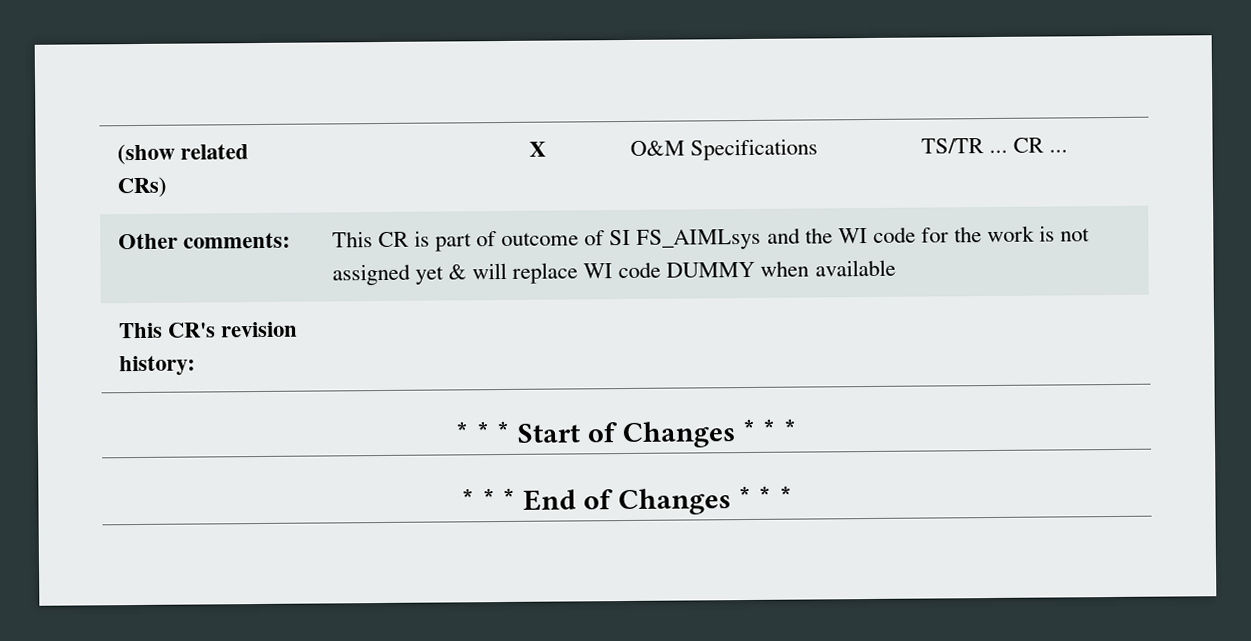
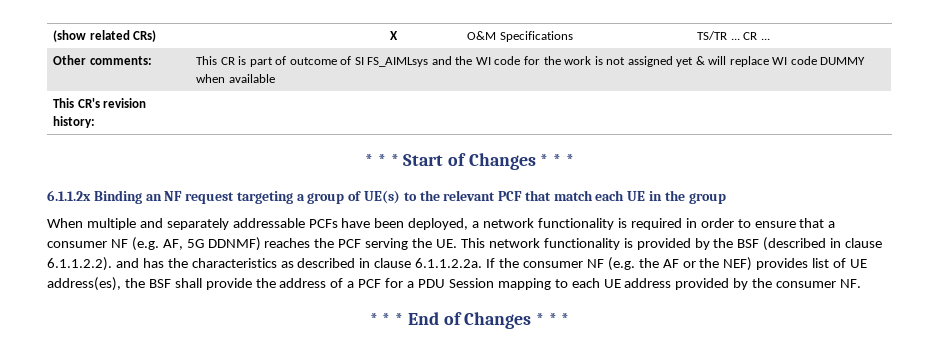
+ 6.1.1.2x Binding an NF request targeting a group of UE(s) to the relevant PCF that match each UE in the group
+ When multiple and separately addressable PCFs have been deployed, a network functionality is required in order to ensure that a consumer NF (e.g. AF, 5G DDNMF) reaches the PCF serving the UE. This network functionality is provided by the BSF (described in clause 6.1.1.2.2). and has the characteristics as described in clause 6.1.1.2.2a. If the consumer NF (e.g. the AF or the NEF) provides list of UE address(es), the BSF shall provide the address of a PCF for a PDU Session mapping to each UE address provided by the consumer NF.

